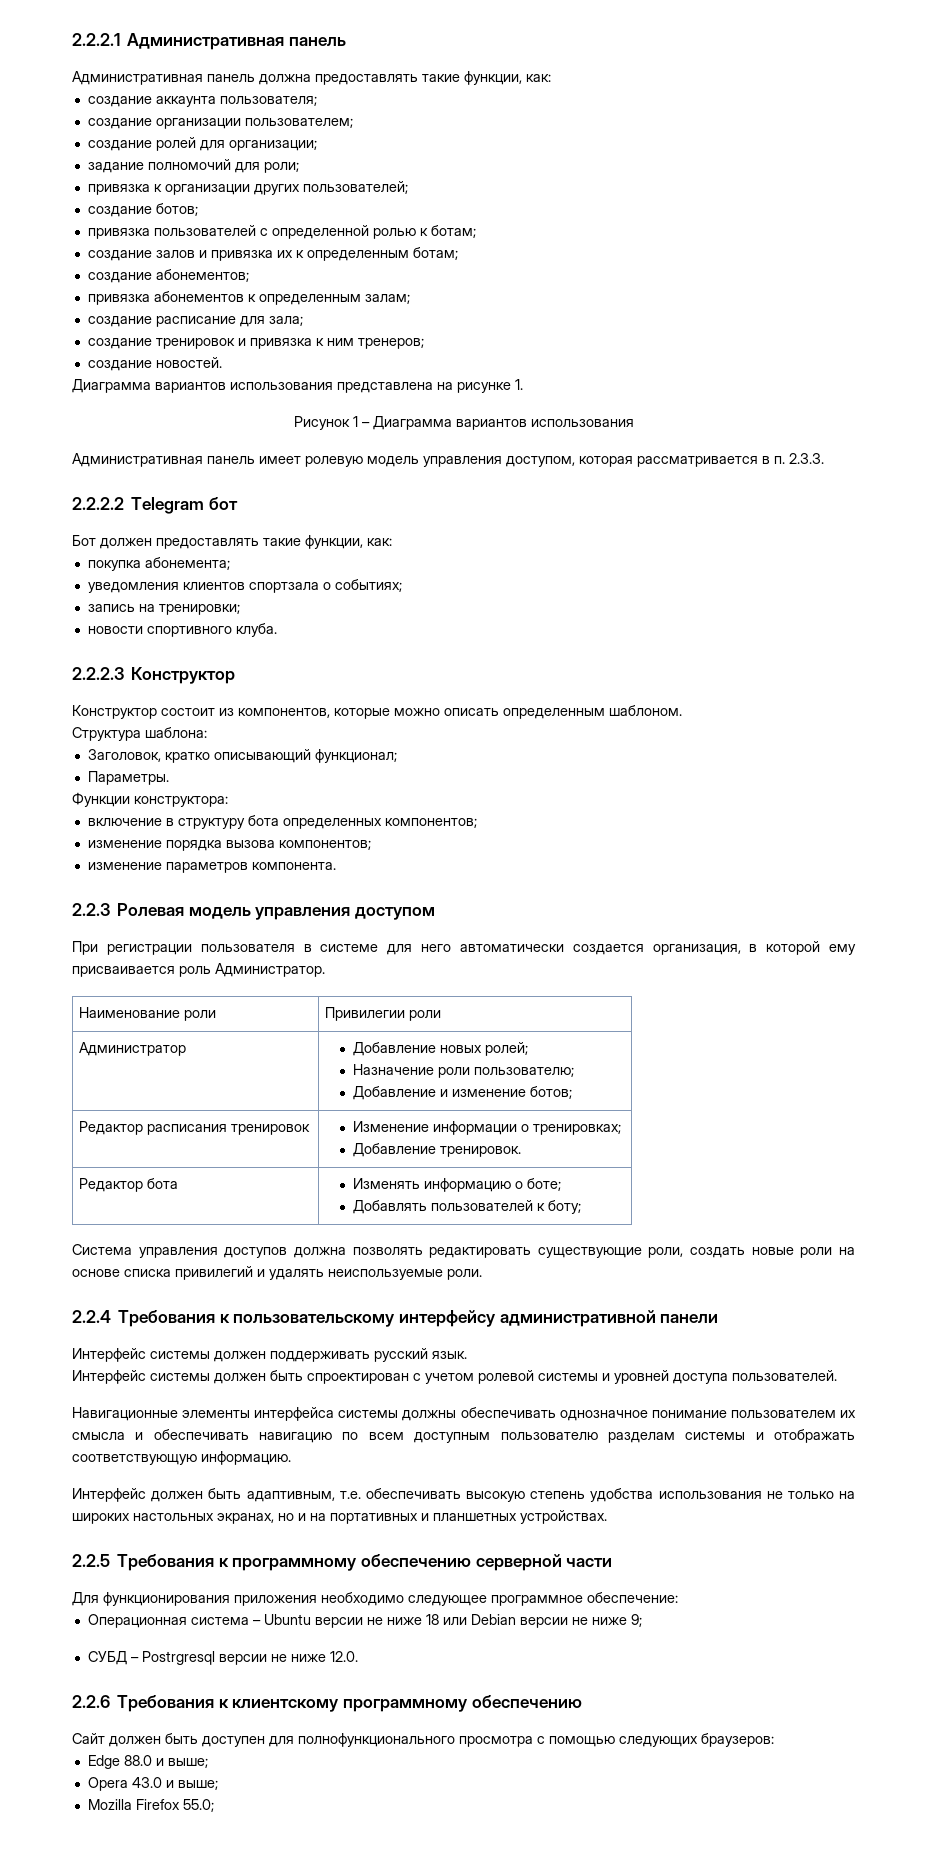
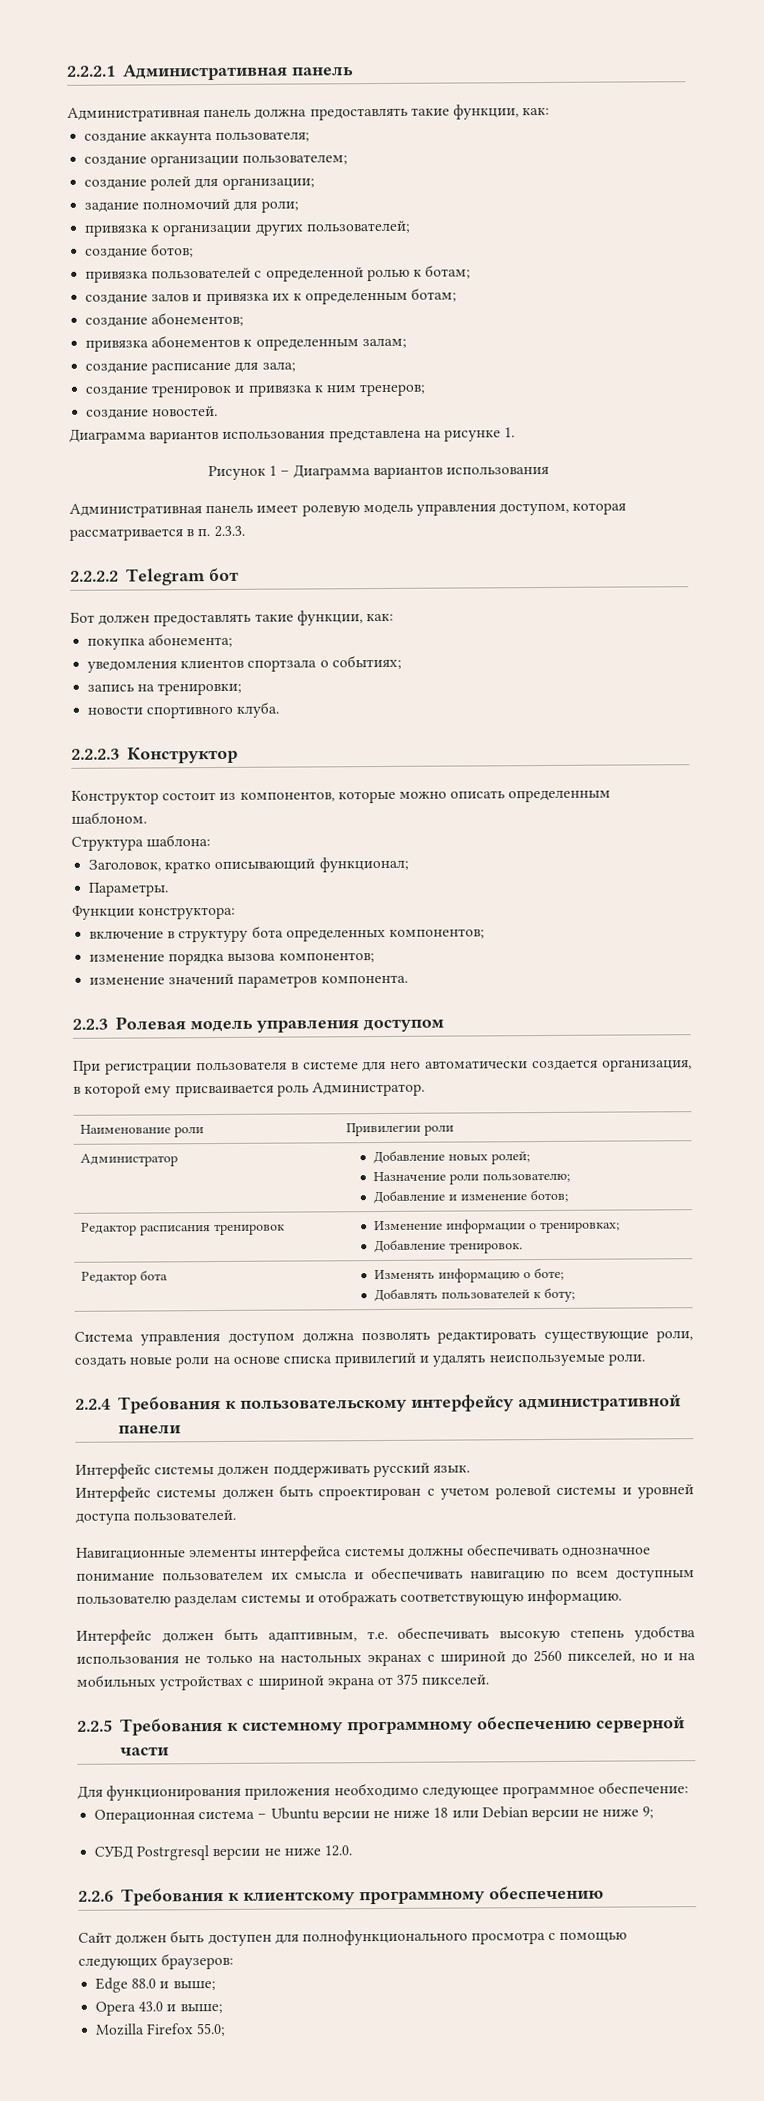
- изменение параметров компонента.
+ изменение значений параметров компонента.
- Система управления доступов должна позволять редактировать существующие роли, создать новые роли на основе списка привилегий и удалять неиспользуемые роли.
+ Система управления доступом должна позволять редактировать существующие роли, создать новые роли на основе списка привилегий и удалять неиспользуемые роли.
- Интерфейс должен быть адаптивным, т.е. обеспечивать высокую степень удобства использования не только на широких настольных экранах, но и на портативных и планшетных устройствах.
+ Интерфейс должен быть адаптивным, т.е. обеспечивать высокую степень удобства использования не только на настольных экранах с шириной до 2560 пикселей, но и на мобильных устройствах с шириной экрана от 375 пикселей.
- 2.2.5 Требования к программному обеспечению серверной части
+ 2.2.5 Требования к системному программному обеспечению серверной части
- СУБД – Postrgresql версии не ниже 12.0.
+ СУБД Postrgresql версии не ниже 12.0.

